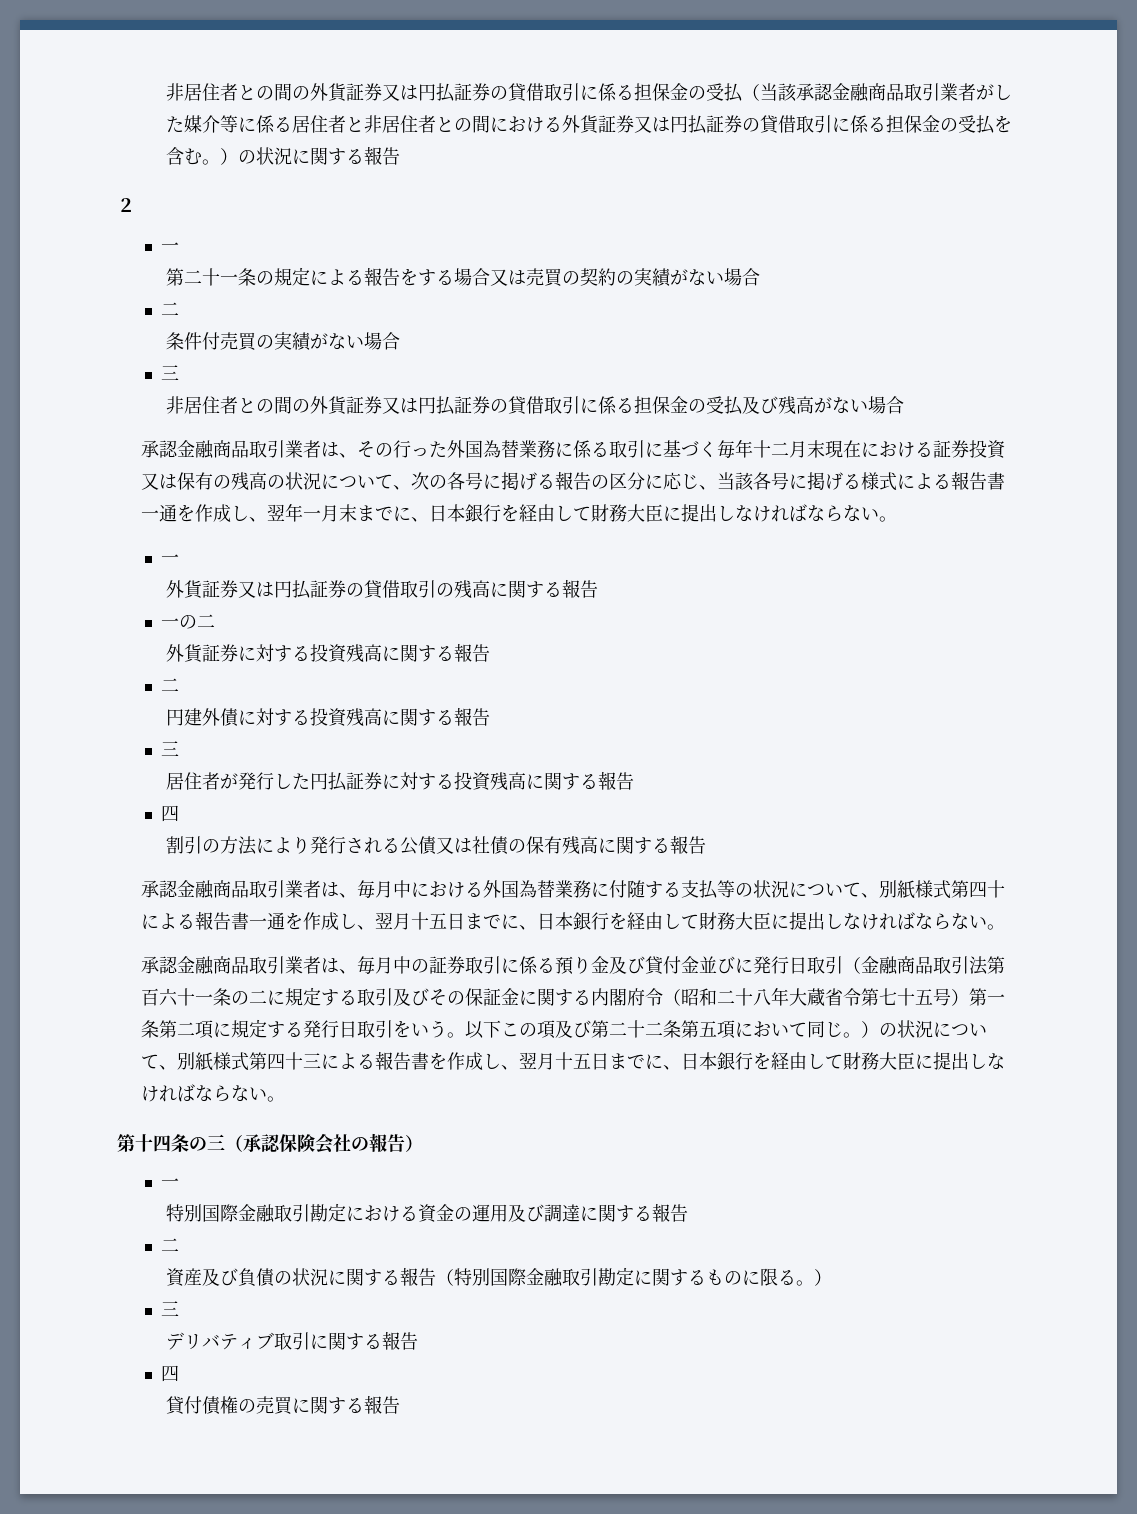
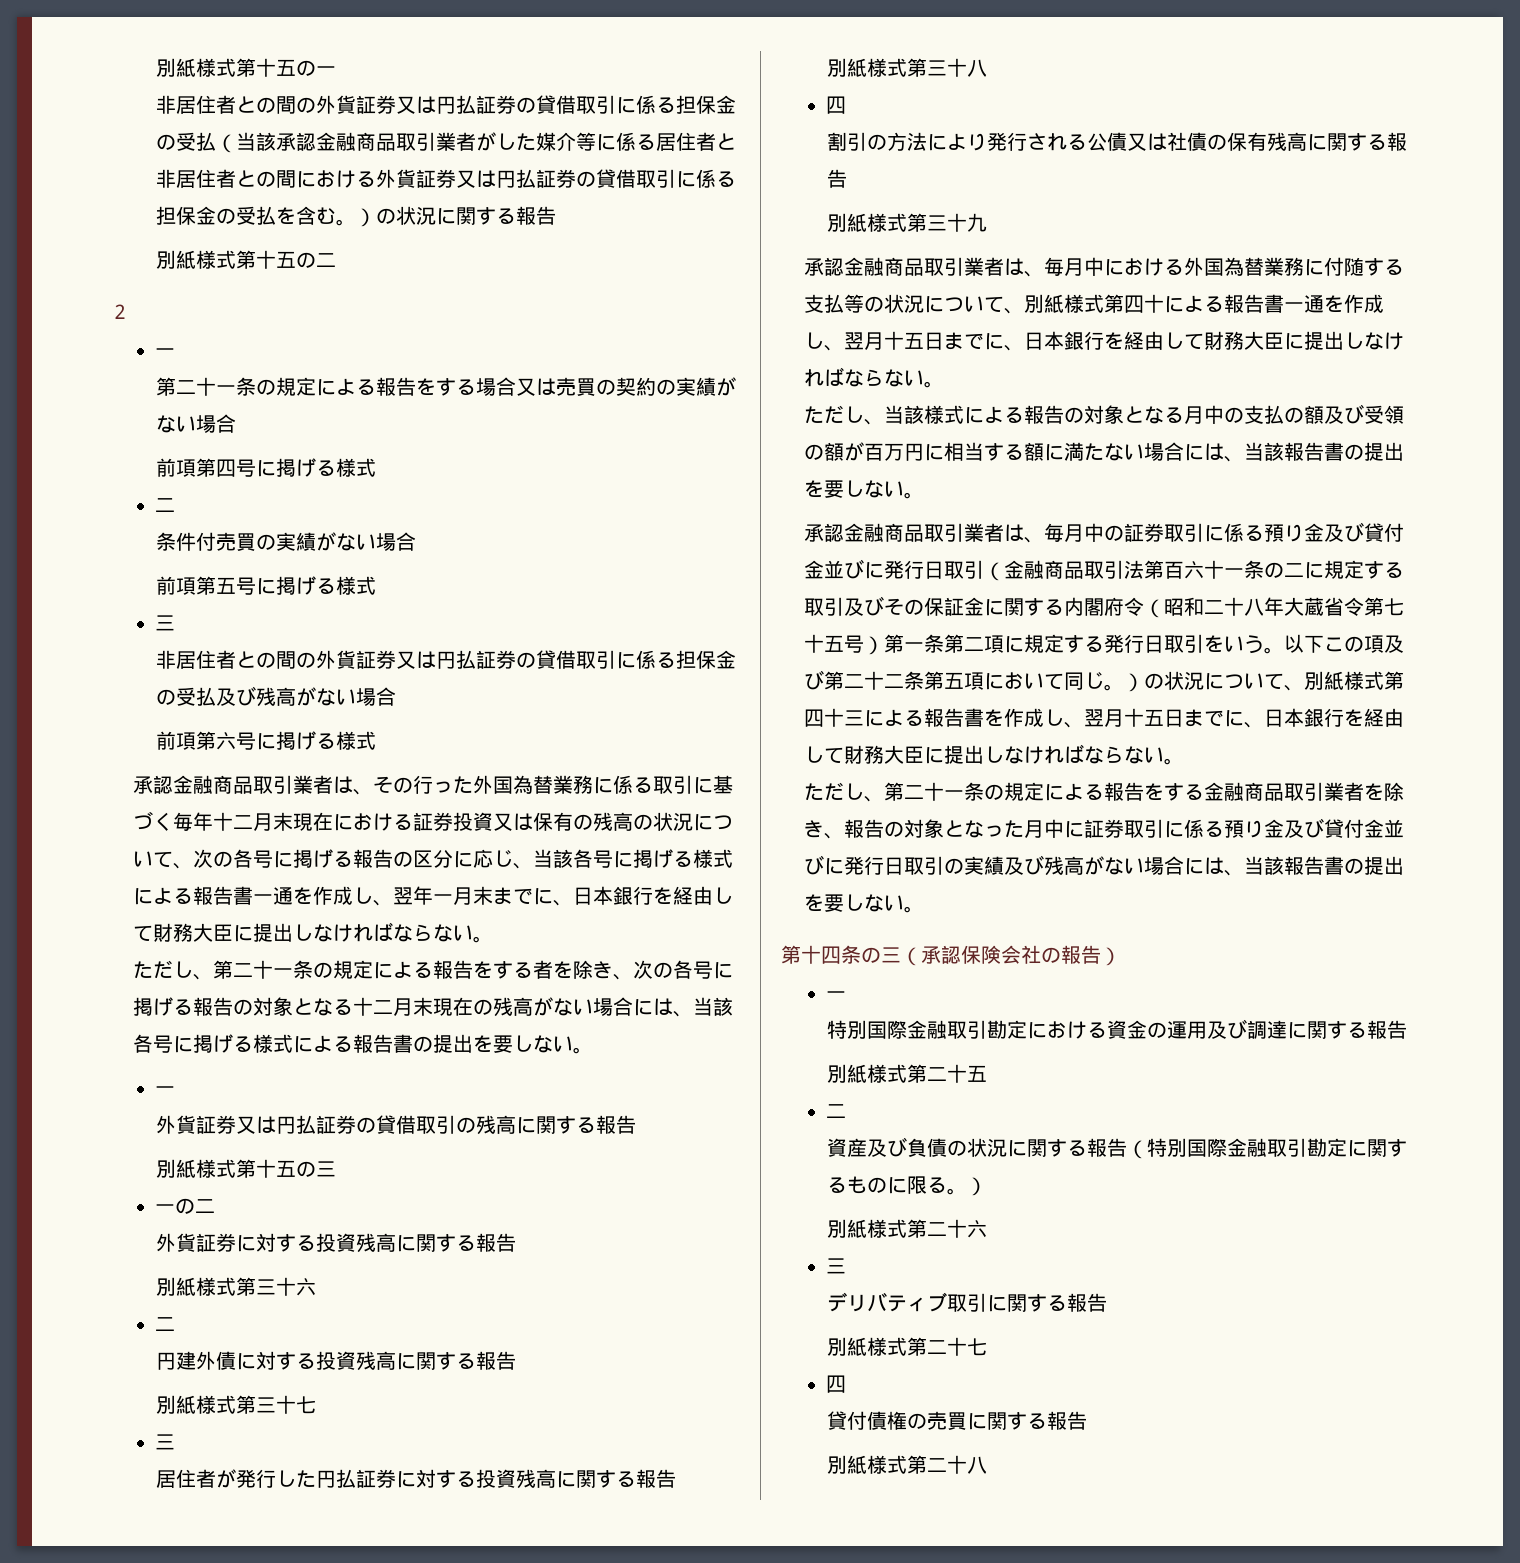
+ 別紙様式第十五の一
+ 別紙様式第十五の二
+ 前項第四号に掲げる様式
+ 前項第五号に掲げる様式
+ 前項第六号に掲げる様式
+ ただし、第二十一条の規定による報告をする者を除き、次の各号に掲げる報告の対象となる十二月末現在の残高がない場合には、当該各号に掲げる様式による報告書の提出を要しない。
+ 別紙様式第十五の三
+ 別紙様式第三十六
+ 別紙様式第三十七
+ 別紙様式第三十八
+ 別紙様式第三十九
+ ただし、当該様式による報告の対象となる月中の支払の額及び受領の額が百万円に相当する額に満たない場合には、当該報告書の提出を要しない。
+ ただし、第二十一条の規定による報告をする金融商品取引業者を除き、報告の対象となった月中に証券取引に係る預り金及び貸付金並びに発行日取引の実績及び残高がない場合には、当該報告書の提出を要しない。
+ 別紙様式第二十五
+ 別紙様式第二十六
+ 別紙様式第二十七
+ 別紙様式第二十八

